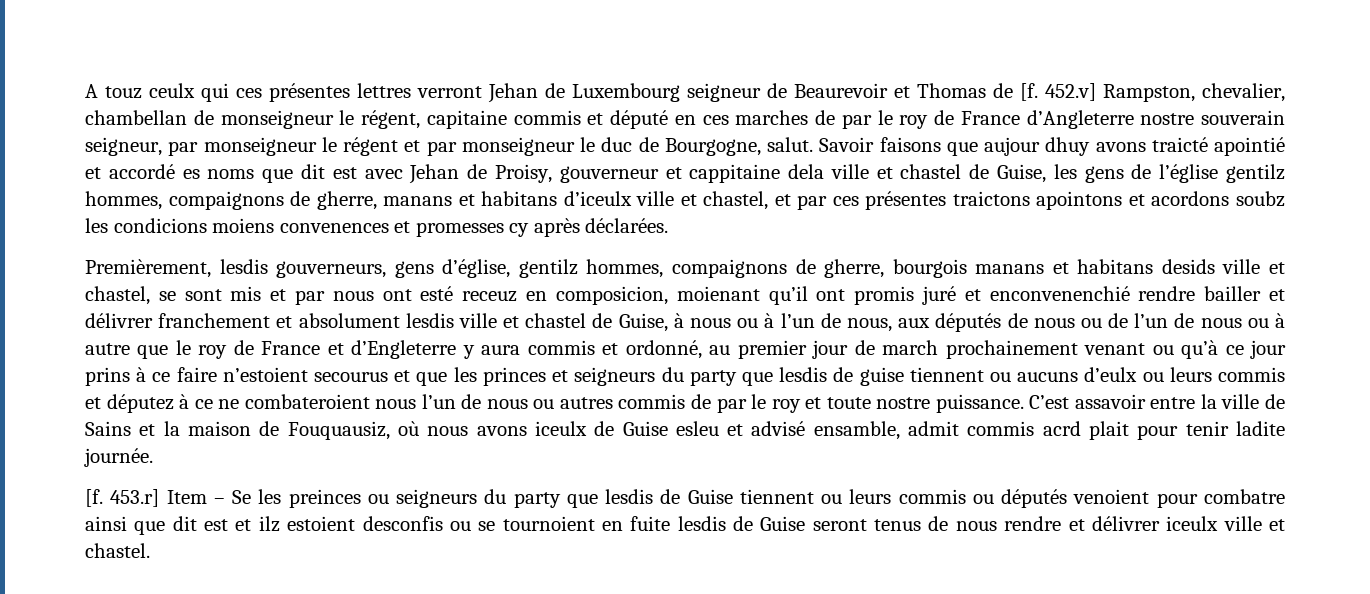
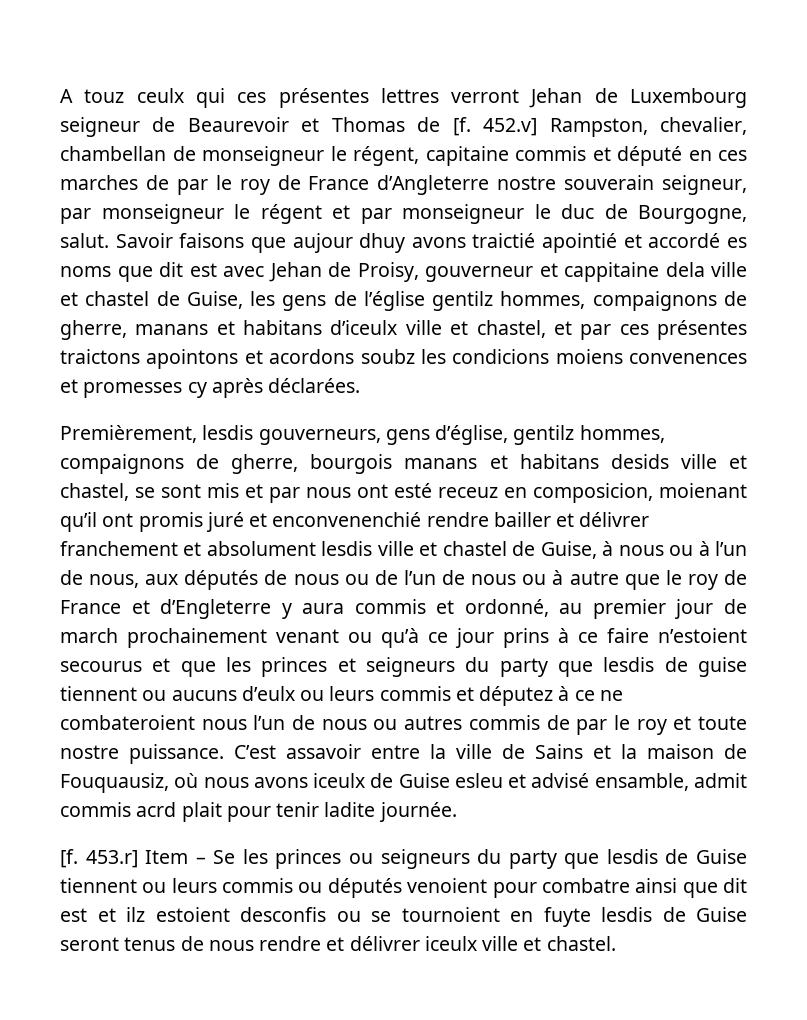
- Savoir faisons que aujour dhuy avons traicté apointié et accordé es noms que dit est avec Jehan de Proisy, gouverneur et cappitaine dela ville et chastel de Guise, les gens de l’église gentilz hommes, compaignons de gherre, manans et habitans d’iceulx ville et chastel, et par ces présentes traictons apointons et acordons soubz les condicions moiens convenences et promesses cy après déclarées.
+ Savoir faisons que aujour dhuy avons traictié apointié et accordé es noms que dit est avec Jehan de Proisy, gouverneur et cappitaine dela ville et chastel de Guise, les gens de l’église gentilz hommes, compaignons de gherre, manans et habitans d’iceulx ville et chastel, et par ces présentes traictons apointons et acordons soubz les condicions moiens convenences et promesses cy après déclarées.
- 453.r] Item – Se les preinces ou seigneurs du party que lesdis de Guise tiennent ou leurs commis ou députés venoient pour combatre ainsi que dit est et ilz estoient desconfis ou se tournoient en fuite lesdis de Guise seront tenus de nous rendre et délivrer iceulx ville et chastel.
+ 453.r] Item – Se les princes ou seigneurs du party que lesdis de Guise tiennent ou leurs commis ou députés venoient pour combatre ainsi que dit est et ilz estoient desconfis ou se tournoient en fuyte lesdis de Guise seront tenus de nous rendre et délivrer iceulx ville et chastel.

